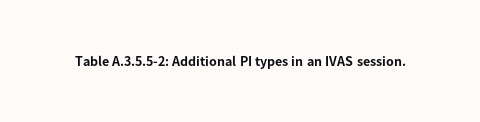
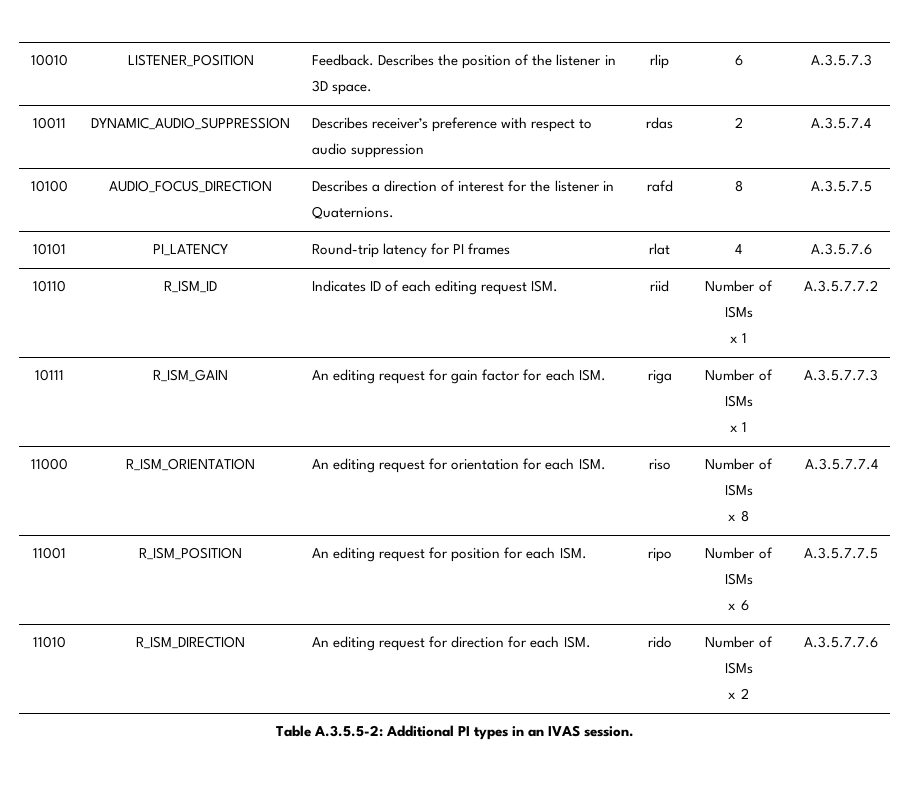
+ 10010 | LISTENER_POSITION | Feedback. Describes the position of the listener in 3D space. | rlip | 6 | A.3.5.7.3
+ 10011 | DYNAMIC_AUDIO_SUPPRESSION | Describes receiver’s preference with respect to audio suppression | rdas | 2 | A.3.5.7.4
+ 10100 | AUDIO_FOCUS_DIRECTION | Describes a direction of interest for the listener in Quaternions. | rafd | 8 | A.3.5.7.5
+ 10101 | PI_LATENCY | Round-trip latency for PI frames | rlat | 4 | A.3.5.7.6
+ 10110 | R_ISM_ID | Indicates ID of each editing request ISM. | riid | Number of ISMs
+ x 1 | A.3.5.7.7.2
+ 10111 | R_ISM_GAIN | An editing request for gain factor for each ISM. | riga | Number of ISMs
+ x 1 | A.3.5.7.7.3
+ 11000 | R_ISM_ORIENTATION | An editing request for orientation for each ISM. | riso | Number of ISMs
+ x 8 | A.3.5.7.7.4
+ 11001 | R_ISM_POSITION | An editing request for position for each ISM. | ripo | Number of ISMs
+ x 6 | A.3.5.7.7.5
+ 11010 | R_ISM_DIRECTION | An editing request for direction for each ISM. | rido | Number of ISMs
+ x 2 | A.3.5.7.7.6

